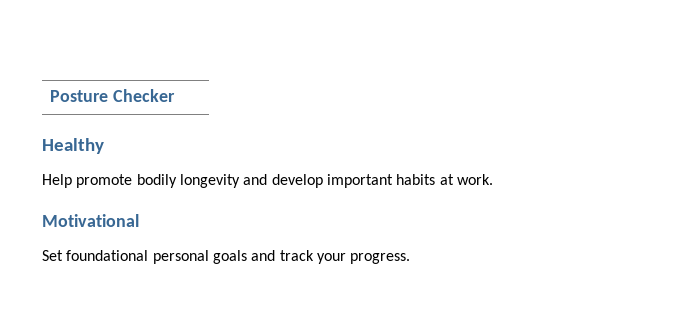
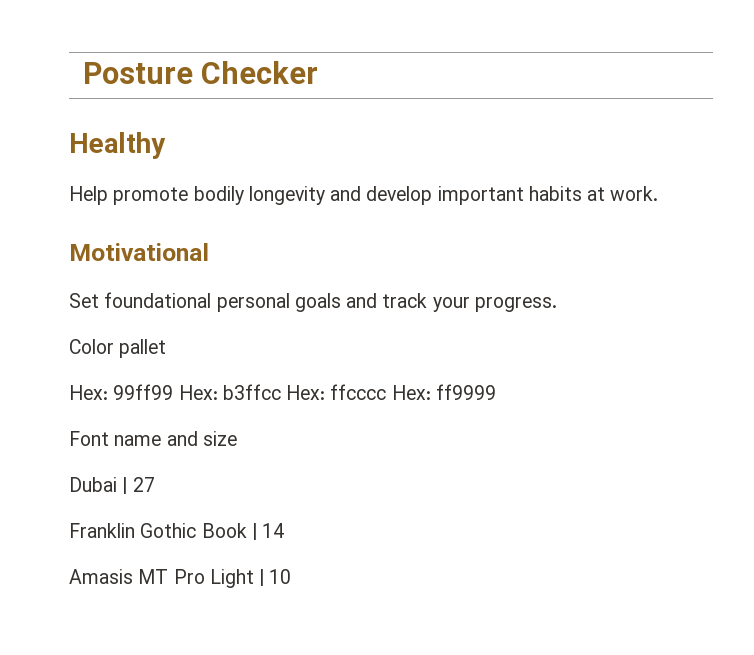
+ Color pallet
+ Hex: 99ff99 Hex: b3ffcc Hex: ffcccc Hex: ff9999
+ Font name and size
+ Dubai | 27
+ Franklin Gothic Book | 14
+ Amasis MT Pro Light | 10

